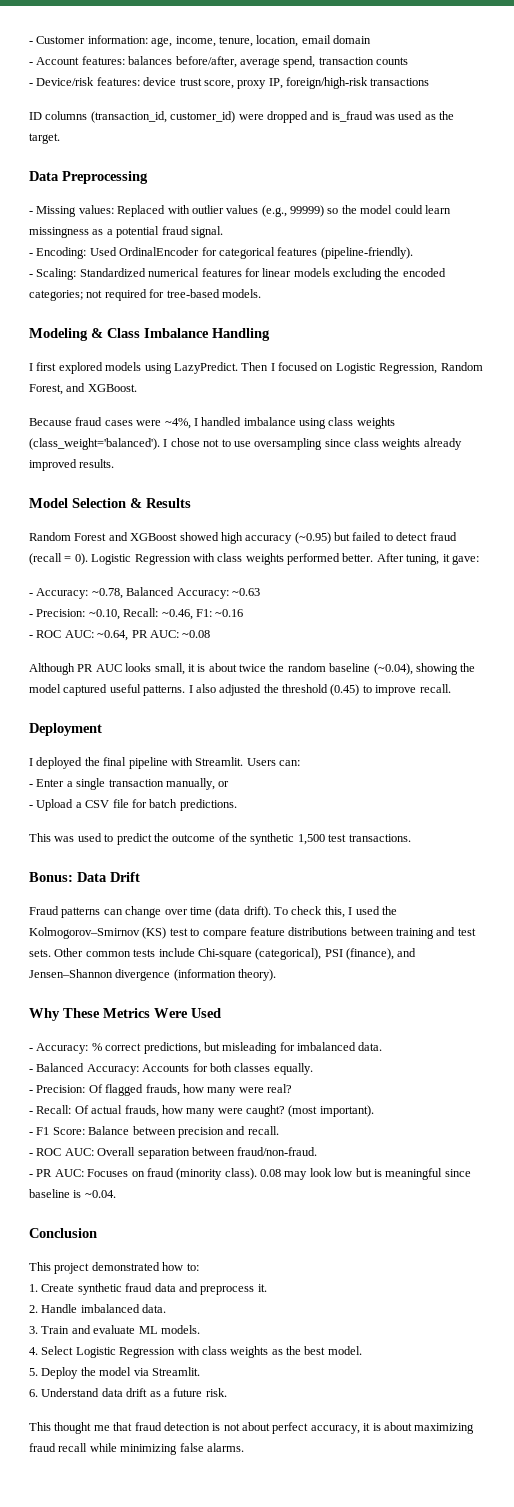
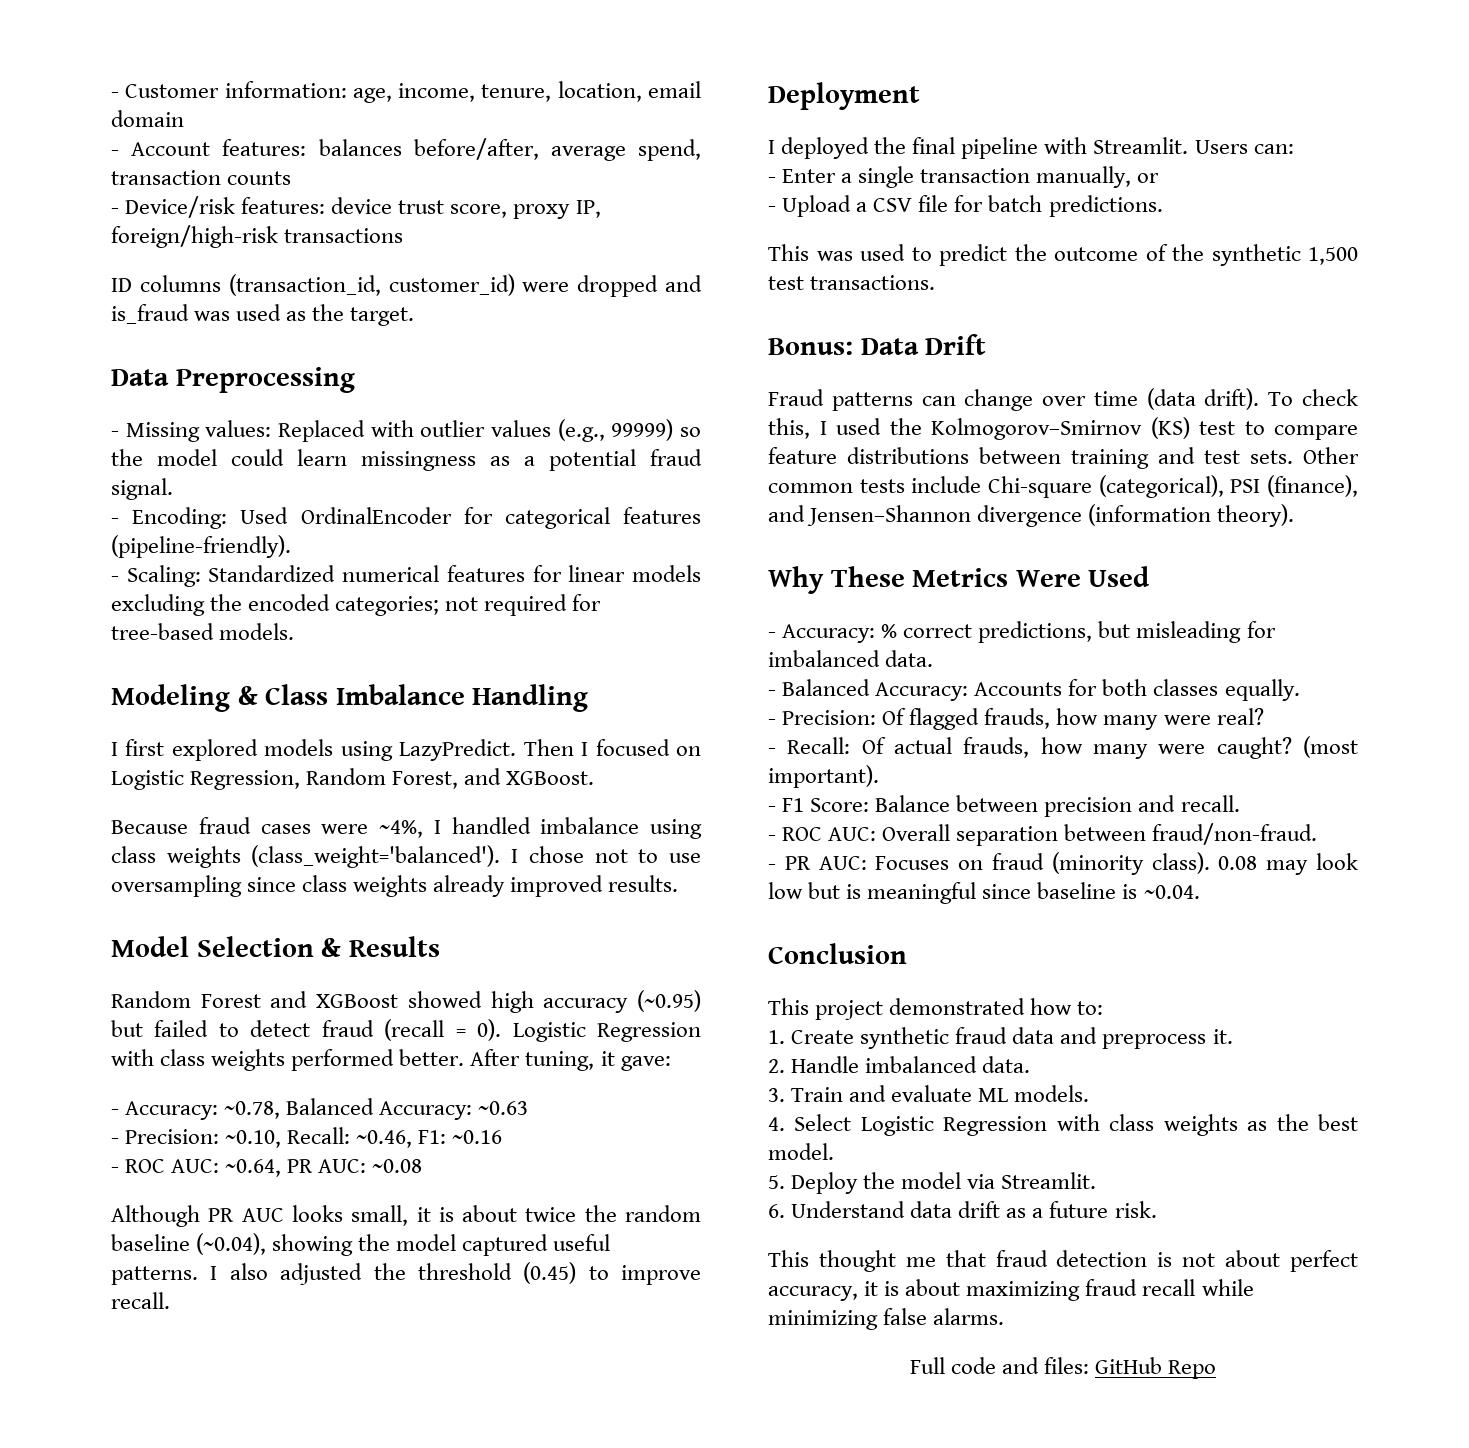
+ Full code and files: GitHub Repo

